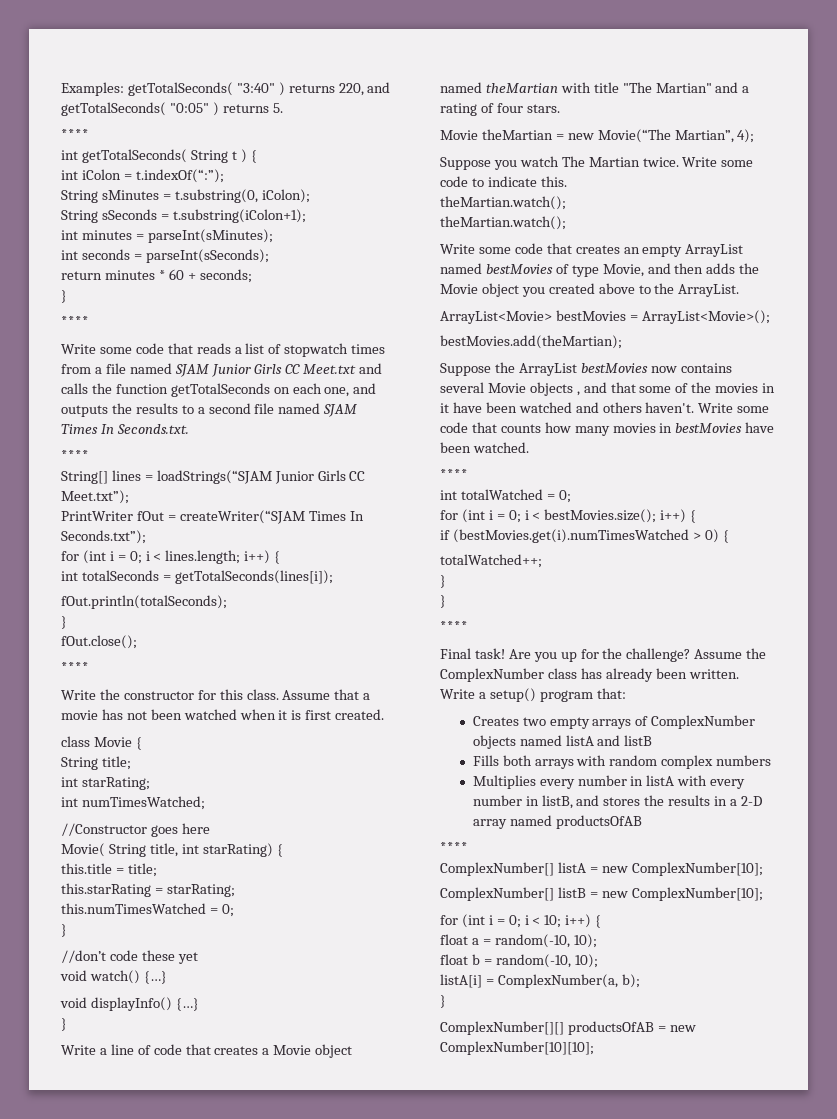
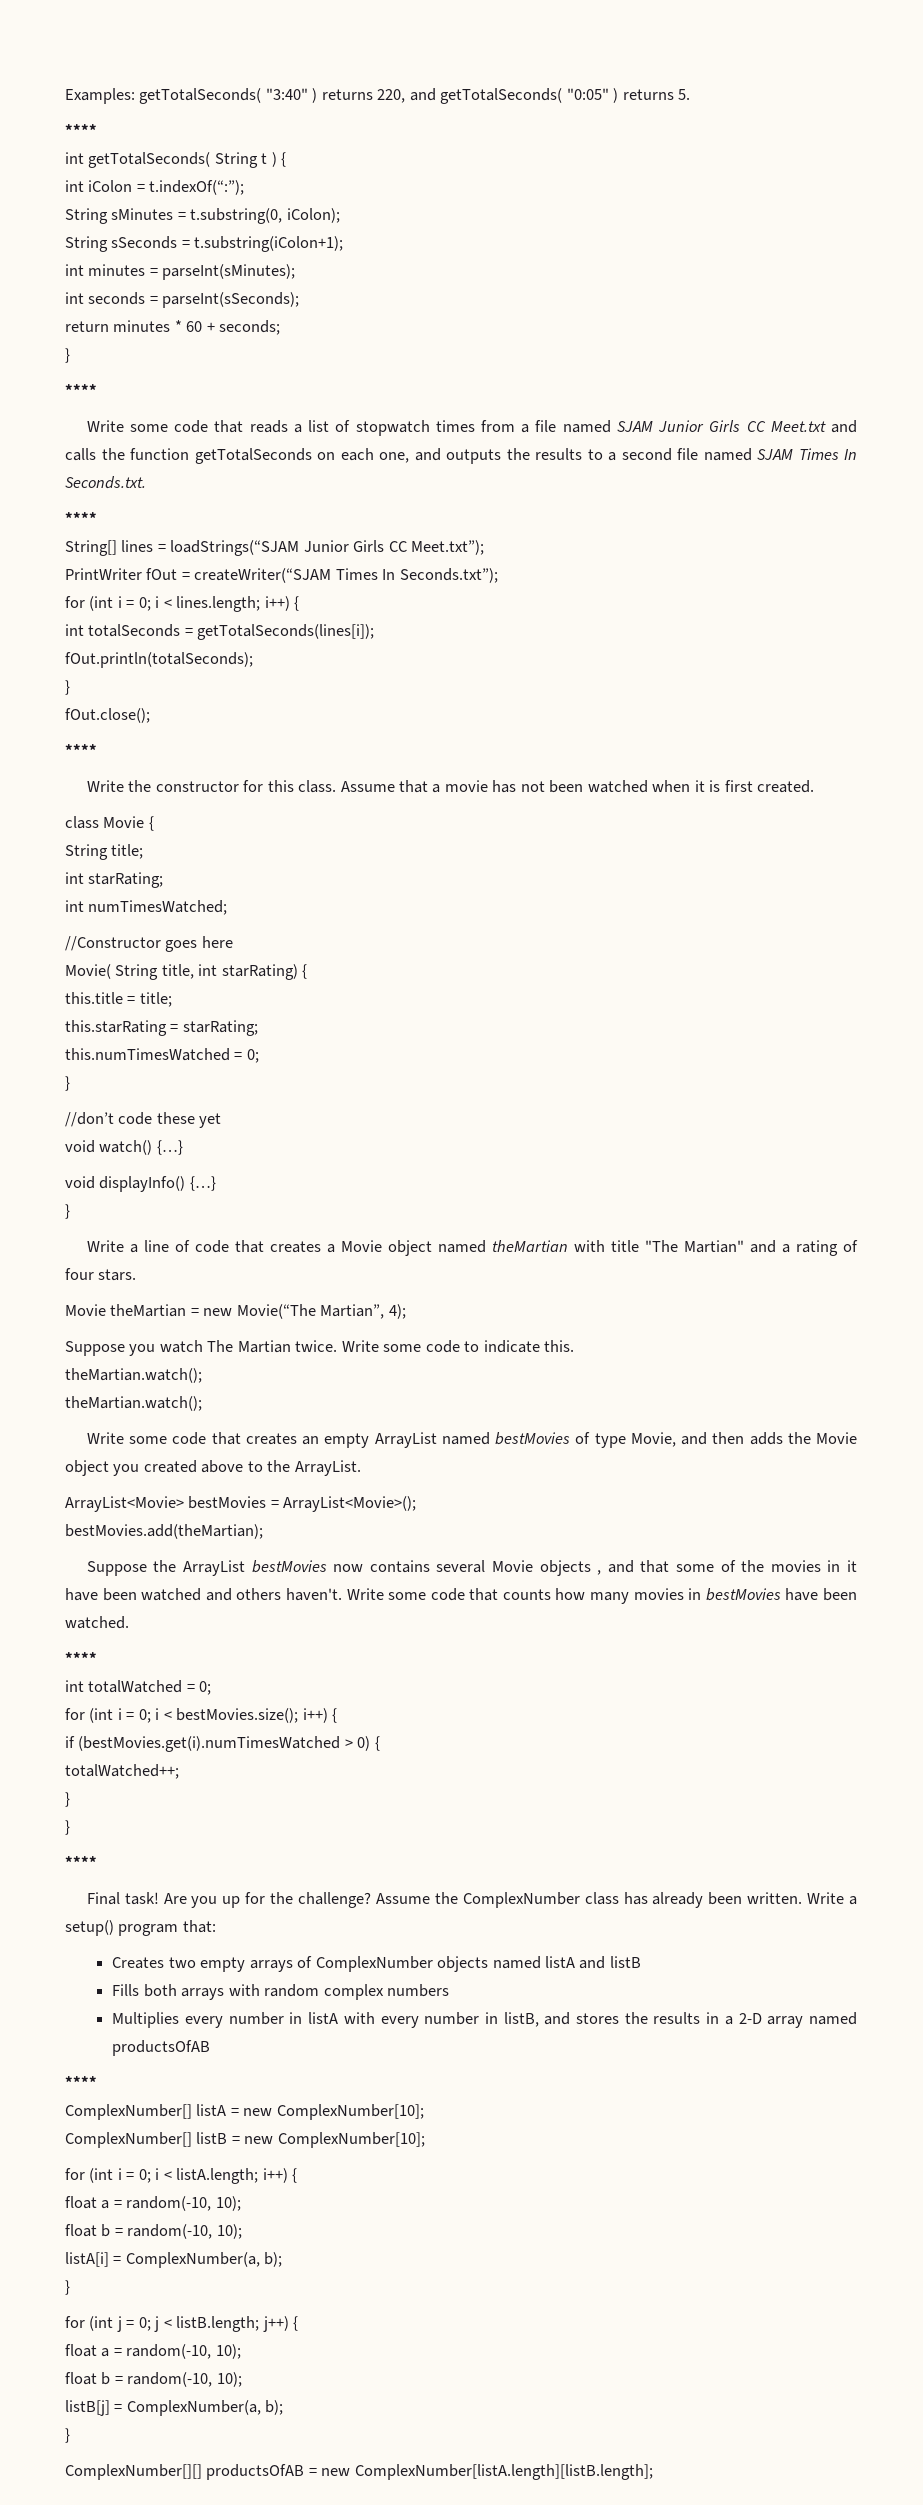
- for (int i = 0; i < 10; i++) {
+ for (int i = 0; i < listA.length; i++) {
+ for (int j = 0; j < listB.length; j++) {
+ float a = random(-10, 10);
+ float b = random(-10, 10);
+ listB[j] = ComplexNumber(a, b);
+ }
- ComplexNumber[][] productsOfAB = new ComplexNumber[10][10];
+ ComplexNumber[][] productsOfAB = new ComplexNumber[listA.length][listB.length];

